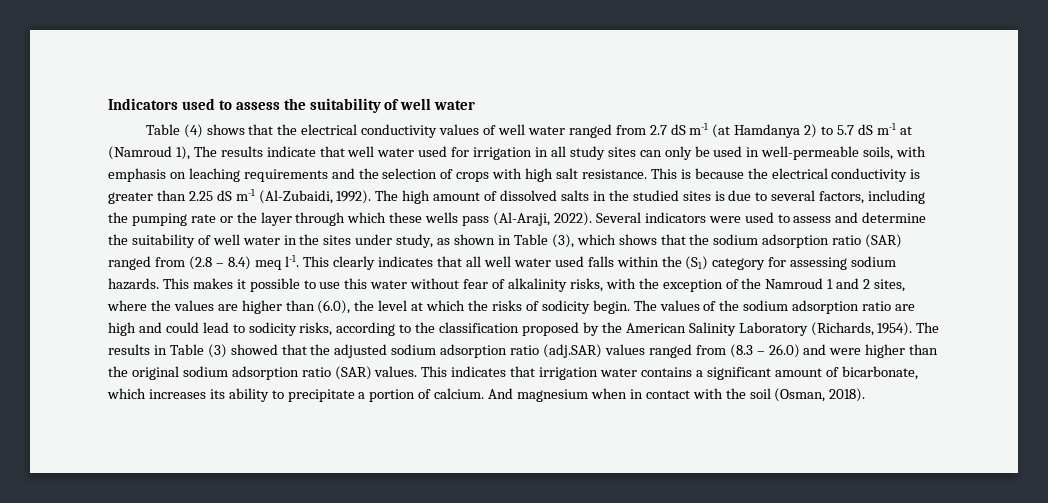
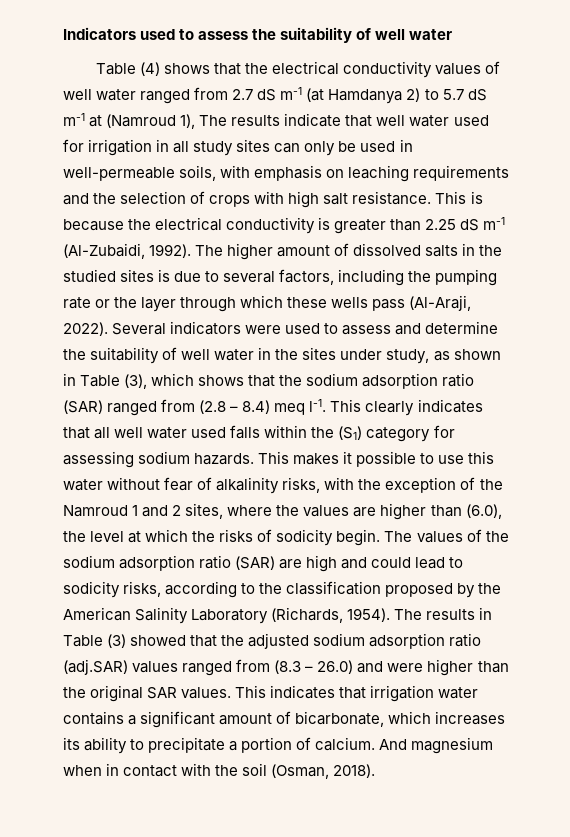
- The high amount of dissolved salts in the studied sites is due to several factors, including the pumping rate or the layer through which these wells pass (Al-Araji, 2022).
+ The higher amount of dissolved salts in the studied sites is due to several factors, including the pumping rate or the layer through which these wells pass (Al-Araji, 2022).
- The values of the sodium adsorption ratio are high and could lead to sodicity risks, according to the classification proposed by the American Salinity Laboratory (Richards, 1954).
+ The values of the sodium adsorption ratio (SAR) are high and could lead to sodicity risks, according to the classification proposed by the American Salinity Laboratory (Richards, 1954).
- The results in Table (3) showed that the adjusted sodium adsorption ratio (adj.SAR) values ranged from (8.3 – 26.0) and were higher than the original sodium adsorption ratio (SAR) values.
+ The results in Table (3) showed that the adjusted sodium adsorption ratio (adj.SAR) values ranged from (8.3 – 26.0) and were higher than the original SAR values.

